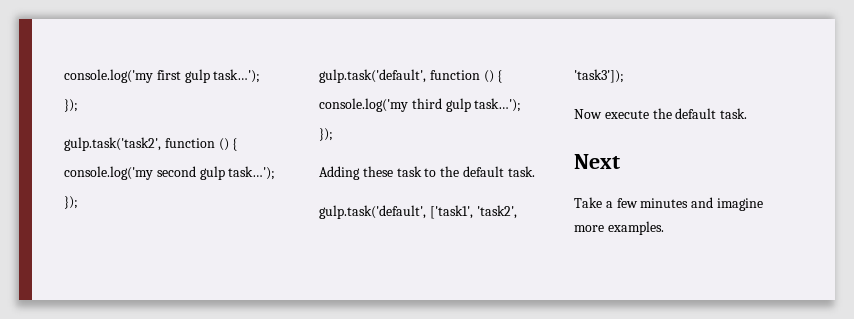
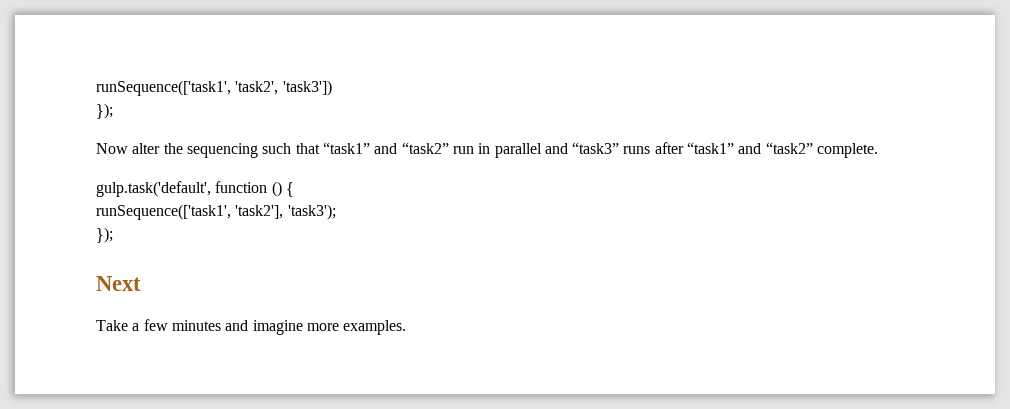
- console.log('my first gulp task…');
+ runSequence(['task1', 'task2', 'task3'])
  });
- gulp.task('task2', function () {
- console.log('my second gulp task…');
+ Now alter the sequencing such that “task1” and “task2” run in parallel and “task3” runs after “task1” and “task2” complete.
+ gulp.task('default', function () {
+ runSequence(['task1', 'task2'], 'task3');
  });
- gulp.task('default', function () {
- console.log('my third gulp task…');
- });
- Adding these task to the default task.
- gulp.task('default', ['task1', 'task2', 'task3']);
- Now execute the default task.

